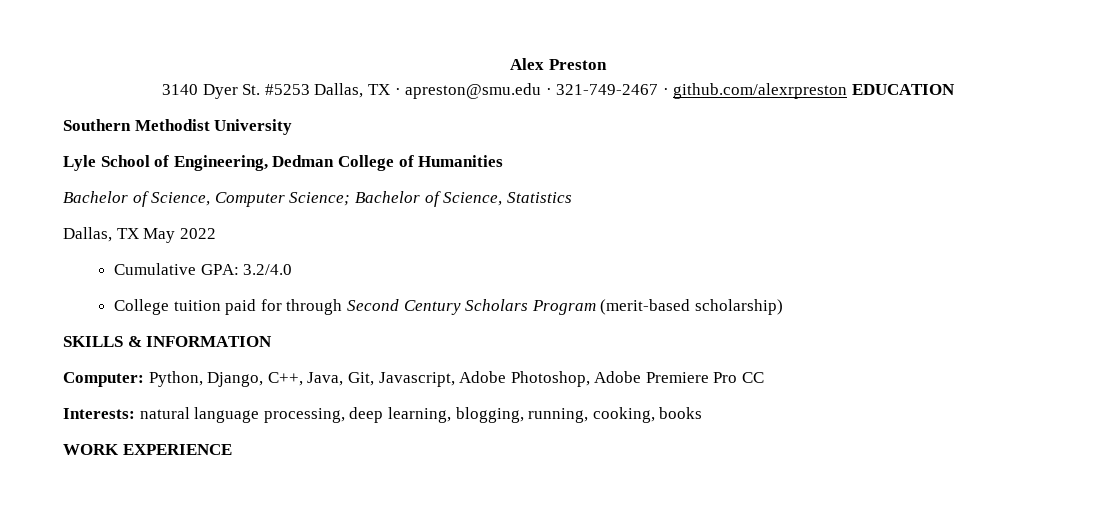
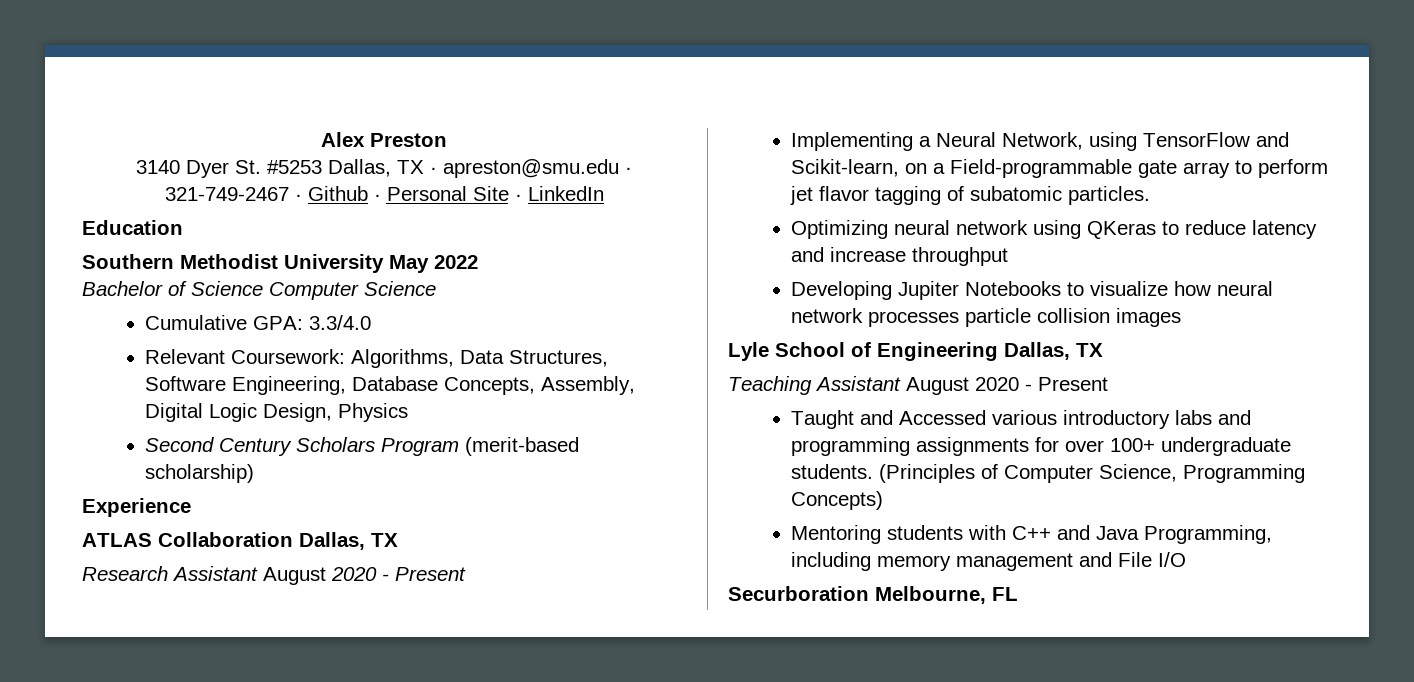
- 3140 Dyer St. #5253 Dallas, TX · apreston@smu.edu · 321-749-2467 · github.com/alexrpreston EDUCATION
- Southern Methodist University
- Lyle School of Engineering, Dedman College of Humanities
- Bachelor of Science, Computer Science; Bachelor of Science, Statistics
- Dallas, TX May 2022
- Cumulative GPA: 3.2/4.0
- College tuition paid for through Second Century Scholars Program (merit-based scholarship)
+ 3140 Dyer St. #5253 Dallas, TX · apreston@smu.edu · 321-749-2467 · Github · Personal Site · LinkedIn
+ Education
+ Southern Methodist University May 2022
+ Bachelor of Science Computer Science
+ Cumulative GPA: 3.3/4.0
+ Relevant Coursework: Algorithms, Data Structures, Software Engineering, Database Concepts, Assembly, Digital Logic Design, Physics
+ Second Century Scholars Program (merit-based scholarship)
- SKILLS & INFORMATION
- Computer: Python, Django, C++, Java, Git, Javascript, Adobe Photoshop, Adobe Premiere Pro CC
- Interests: natural language processing, deep learning, blogging, running, cooking, books
- WORK EXPERIENCE
+ Experience
+ ATLAS Collaboration Dallas, TX
+ Research Assistant August 2020 - Present
+ Implementing a Neural Network, using TensorFlow and Scikit-learn, on a Field-programmable gate array to perform jet flavor tagging of subatomic particles.
+ Optimizing neural network using QKeras to reduce latency and increase throughput
+ Developing Jupiter Notebooks to visualize how neural network processes particle collision images
+ Lyle School of Engineering Dallas, TX
+ Teaching Assistant August 2020 - Present
+ Taught and Accessed various introductory labs and programming assignments for over 100+ undergraduate students. (Principles of Computer Science, Programming Concepts)
+ Mentoring students with C++ and Java Programming, including memory management and File I/O
+ Securboration Melbourne, FL

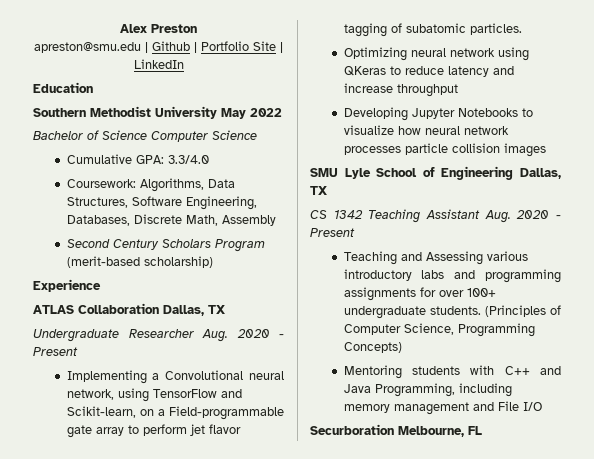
- 3140 Dyer St. #5253 Dallas, TX · apreston@smu.edu · 321-749-2467 · Github · Personal Site · LinkedIn
+ apreston@smu.edu | Github | Portfolio Site | LinkedIn
- Relevant Coursework: Algorithms, Data Structures, Software Engineering, Database Concepts, Assembly, Digital Logic Design, Physics
+ Coursework: Algorithms, Data Structures, Software Engineering, Databases, Discrete Math, Assembly
- Research Assistant August 2020 - Present
+ Undergraduate Researcher Aug. 2020 - Present
- Implementing a Neural Network, using TensorFlow and Scikit-learn, on a Field-programmable gate array to perform jet flavor tagging of subatomic particles.
+ Implementing a Convolutional neural network, using TensorFlow and Scikit-learn, on a Field-programmable gate array to perform jet flavor tagging of subatomic particles.
- Developing Jupiter Notebooks to visualize how neural network processes particle collision images
+ Developing Jupyter Notebooks to visualize how neural network processes particle collision images
- Lyle School of Engineering Dallas, TX
+ SMU Lyle School of Engineering Dallas, TX
- Teaching Assistant August 2020 - Present
- Taught and Accessed various introductory labs and programming assignments for over 100+ undergraduate students.
+ CS 1342 Teaching Assistant Aug. 2020 - Present
+ Teaching and Assessing various introductory labs and programming assignments for over 100+ undergraduate students.

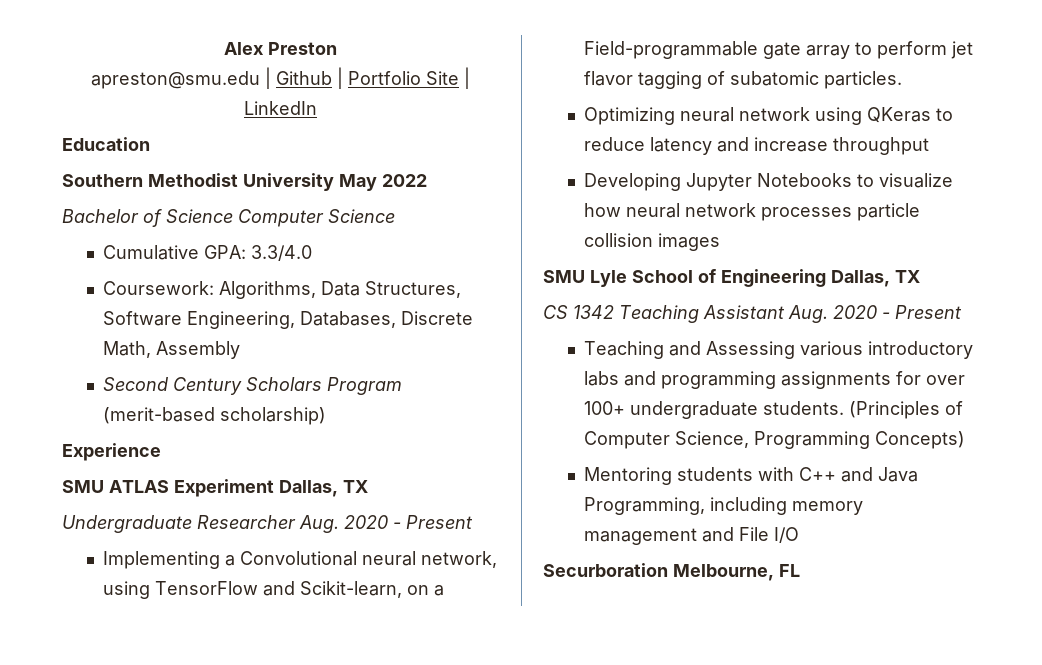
- ATLAS Collaboration Dallas, TX
+ SMU ATLAS Experiment Dallas, TX

